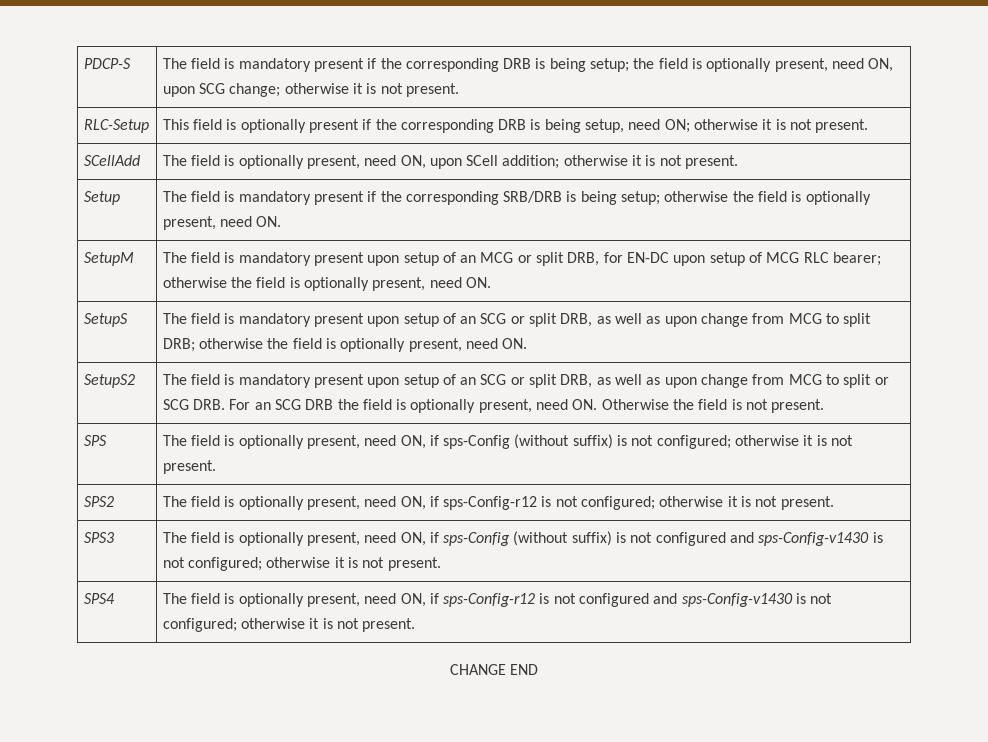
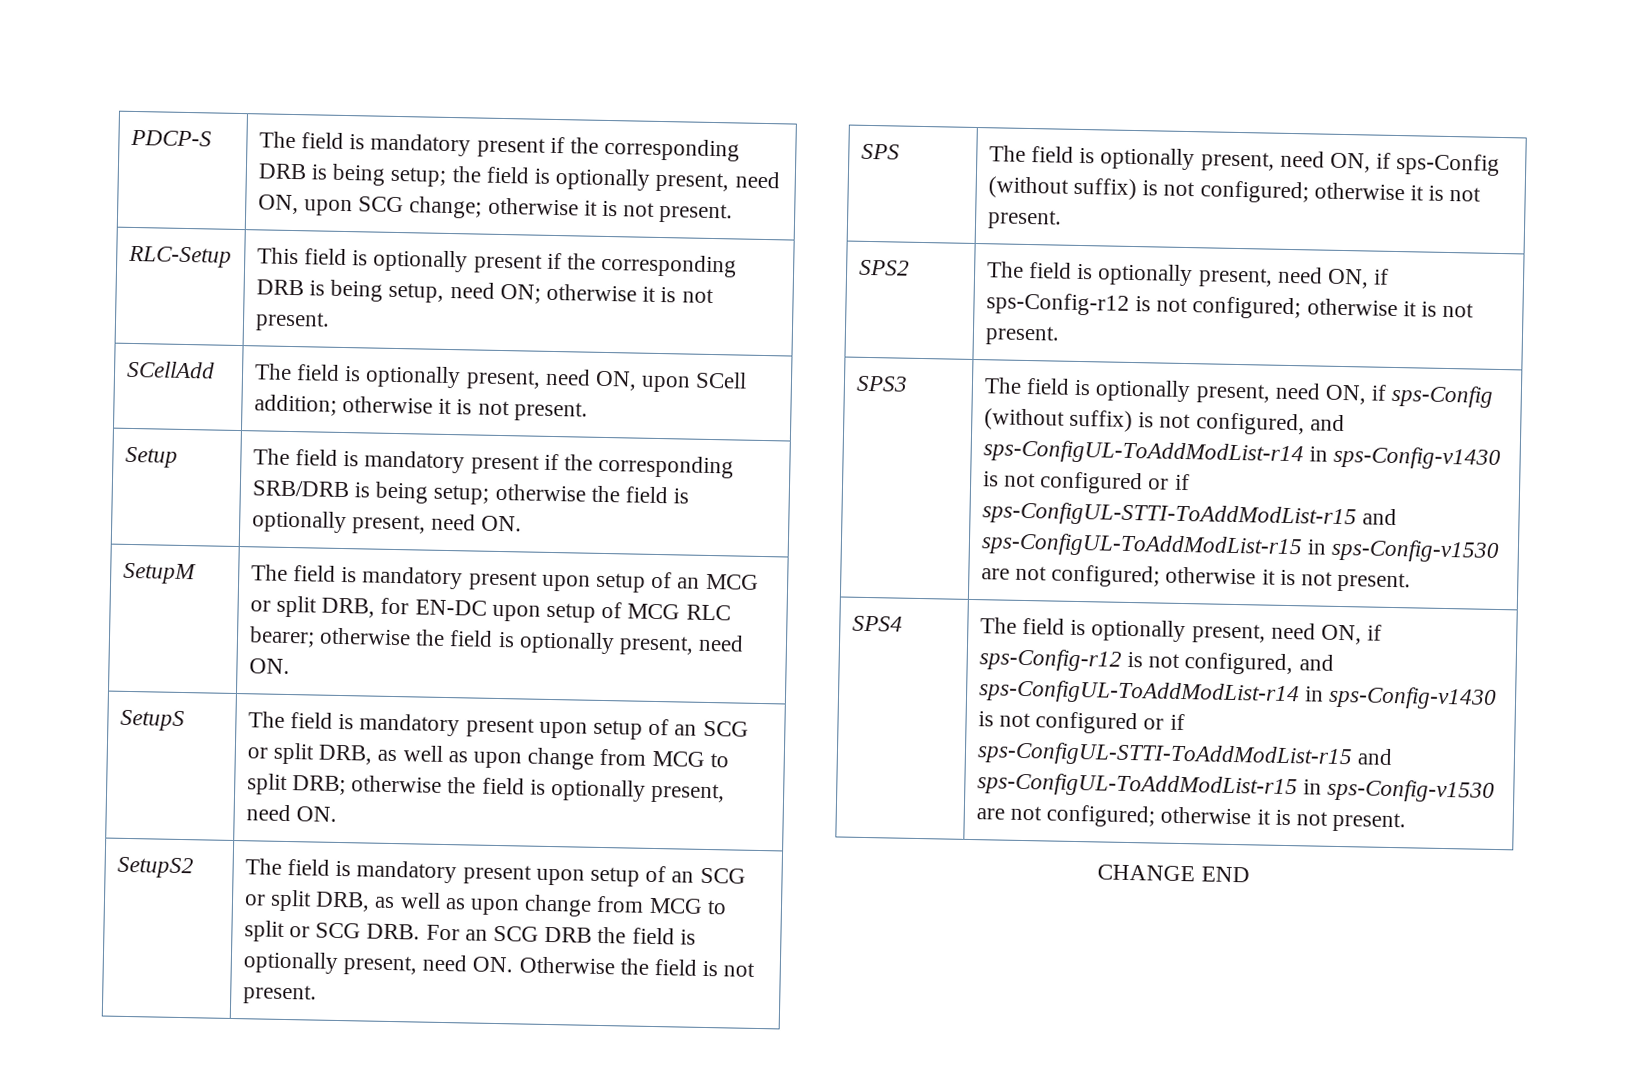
- SPS3 | The field is optionally present, need ON, if sps-Config (without suffix) is not configured and sps-Config-v1430 is not configured; otherwise it is not present.
+ SPS3 | The field is optionally present, need ON, if sps-Config (without suffix) is not configured, and sps-ConfigUL-ToAddModList-r14 in sps-Config-v1430 is not configured or if sps-ConfigUL-STTI-ToAddModList-r15 and sps-ConfigUL-ToAddModList-r15 in sps-Config-v1530 are not configured; otherwise it is not present.
- SPS4 | The field is optionally present, need ON, if sps-Config-r12 is not configured and sps-Config-v1430 is not configured; otherwise it is not present.
+ SPS4 | The field is optionally present, need ON, if sps-Config-r12 is not configured, and sps-ConfigUL-ToAddModList-r14 in sps-Config-v1430 is not configured or if sps-ConfigUL-STTI-ToAddModList-r15 and sps-ConfigUL-ToAddModList-r15 in sps-Config-v1530 are not configured; otherwise it is not present.

